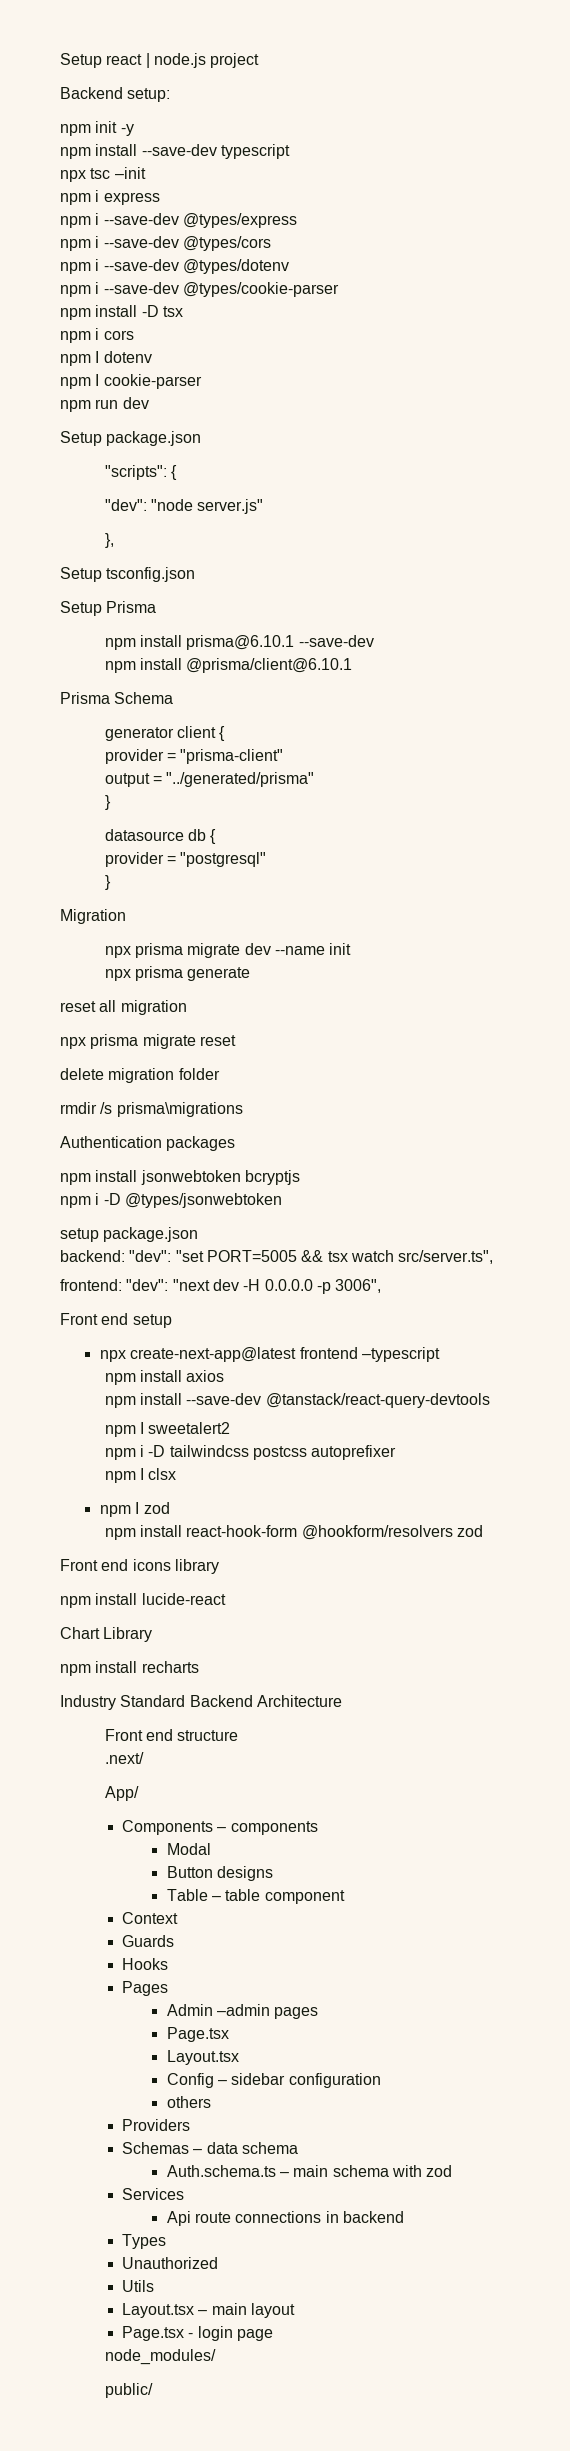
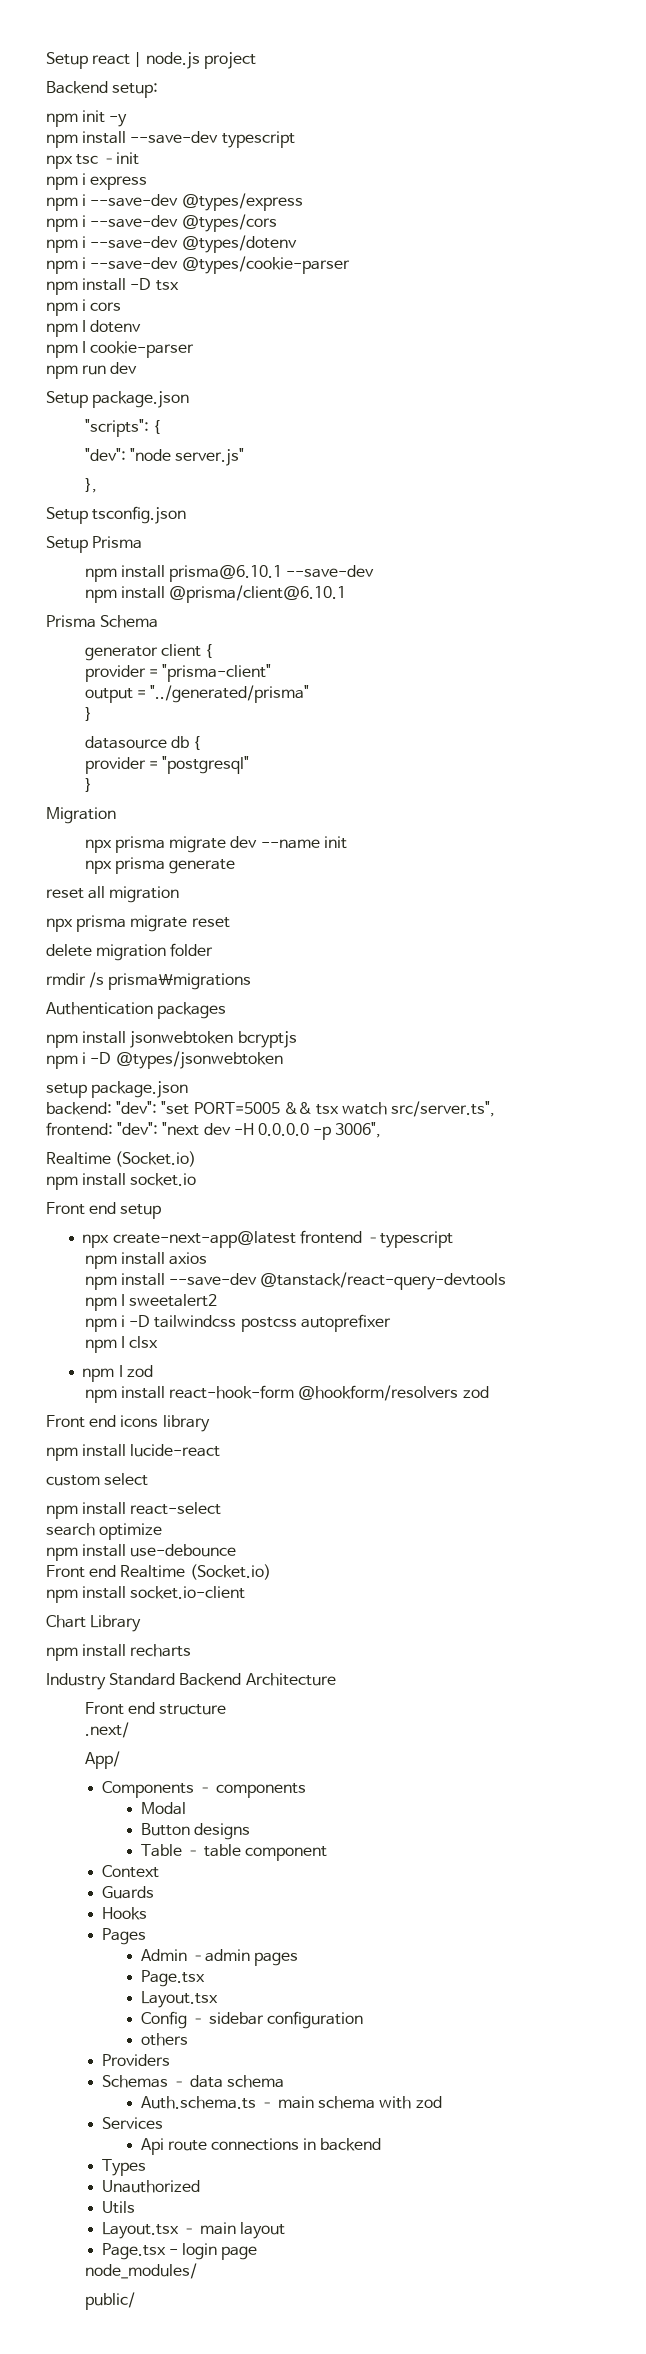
  frontend: "dev": "next dev -H 0.0.0.0 -p 3006",
+ Realtime (Socket.io)
+ npm install socket.io
+ custom select
+ npm install react-select
+ search optimize
+ npm install use-debounce
+ Front end Realtime (Socket.io)
+ npm install socket.io-client

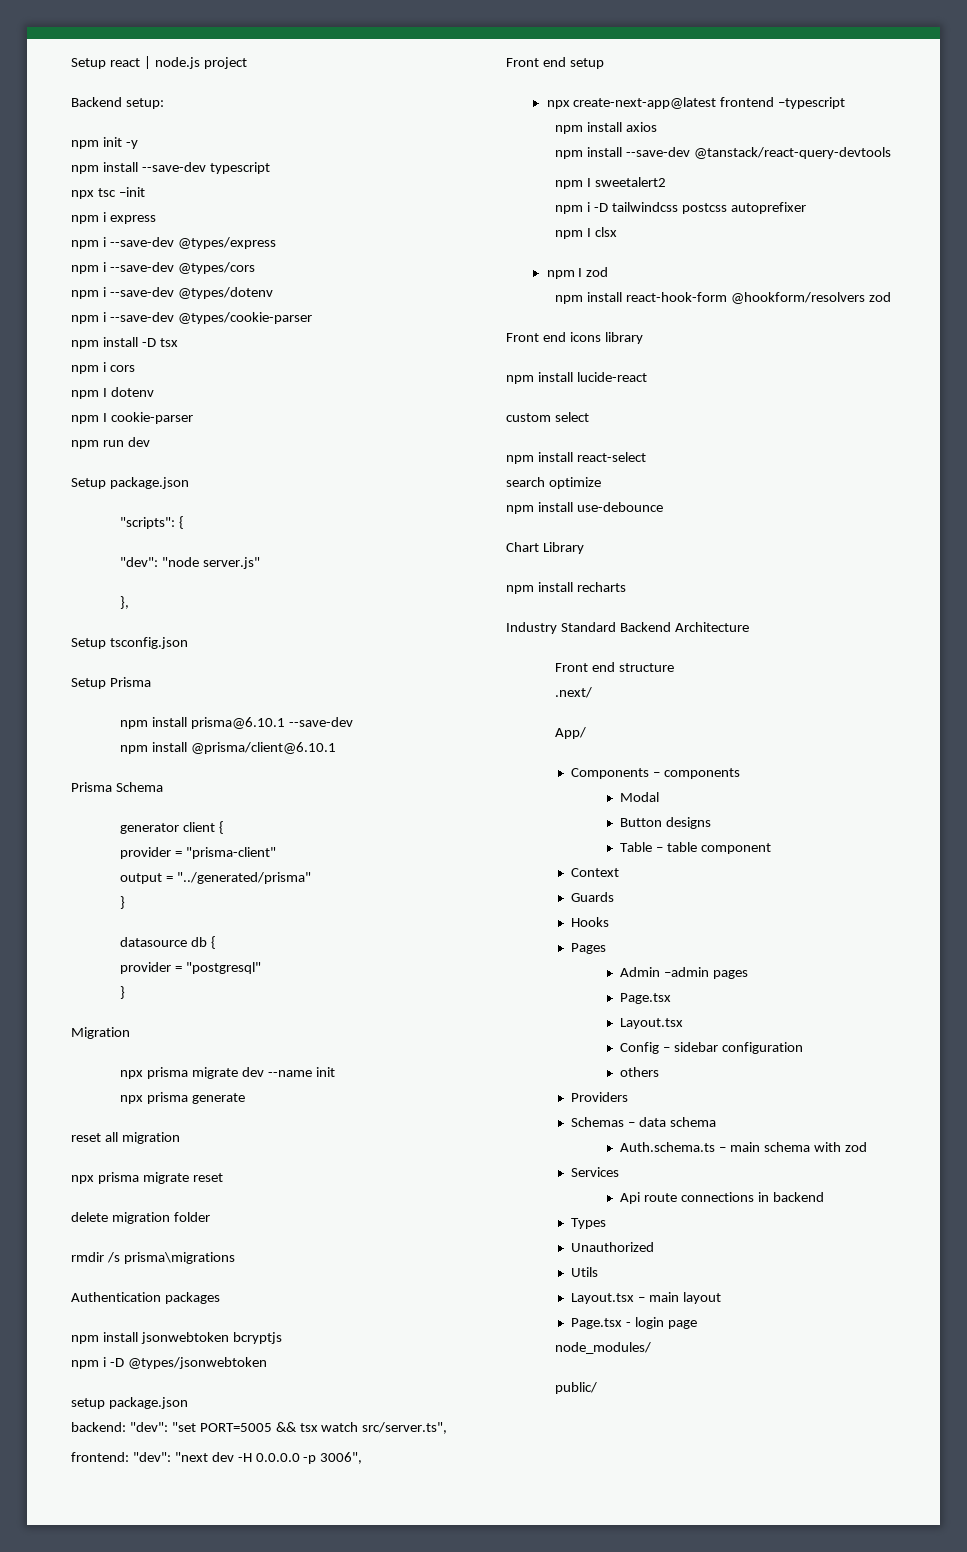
  frontend: "dev": "next dev -H 0.0.0.0 -p 3006",
- Realtime (Socket.io)
- npm install socket.io
- Front end Realtime (Socket.io)
- npm install socket.io-client

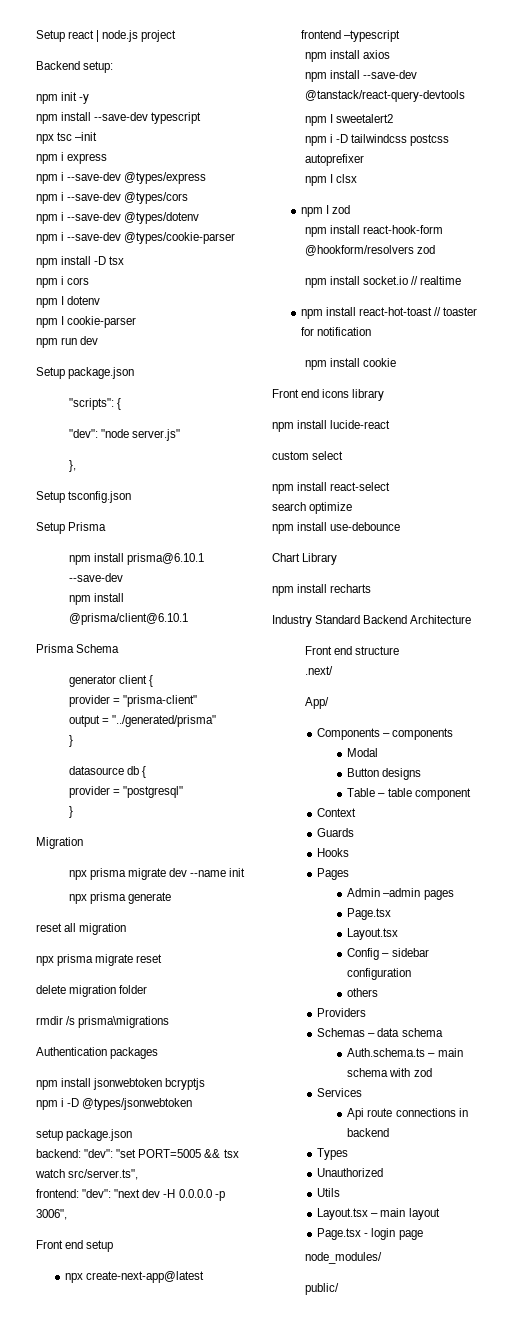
+ npm install socket.io // realtime
+ npm install react-hot-toast // toaster for notification
+ npm install cookie

